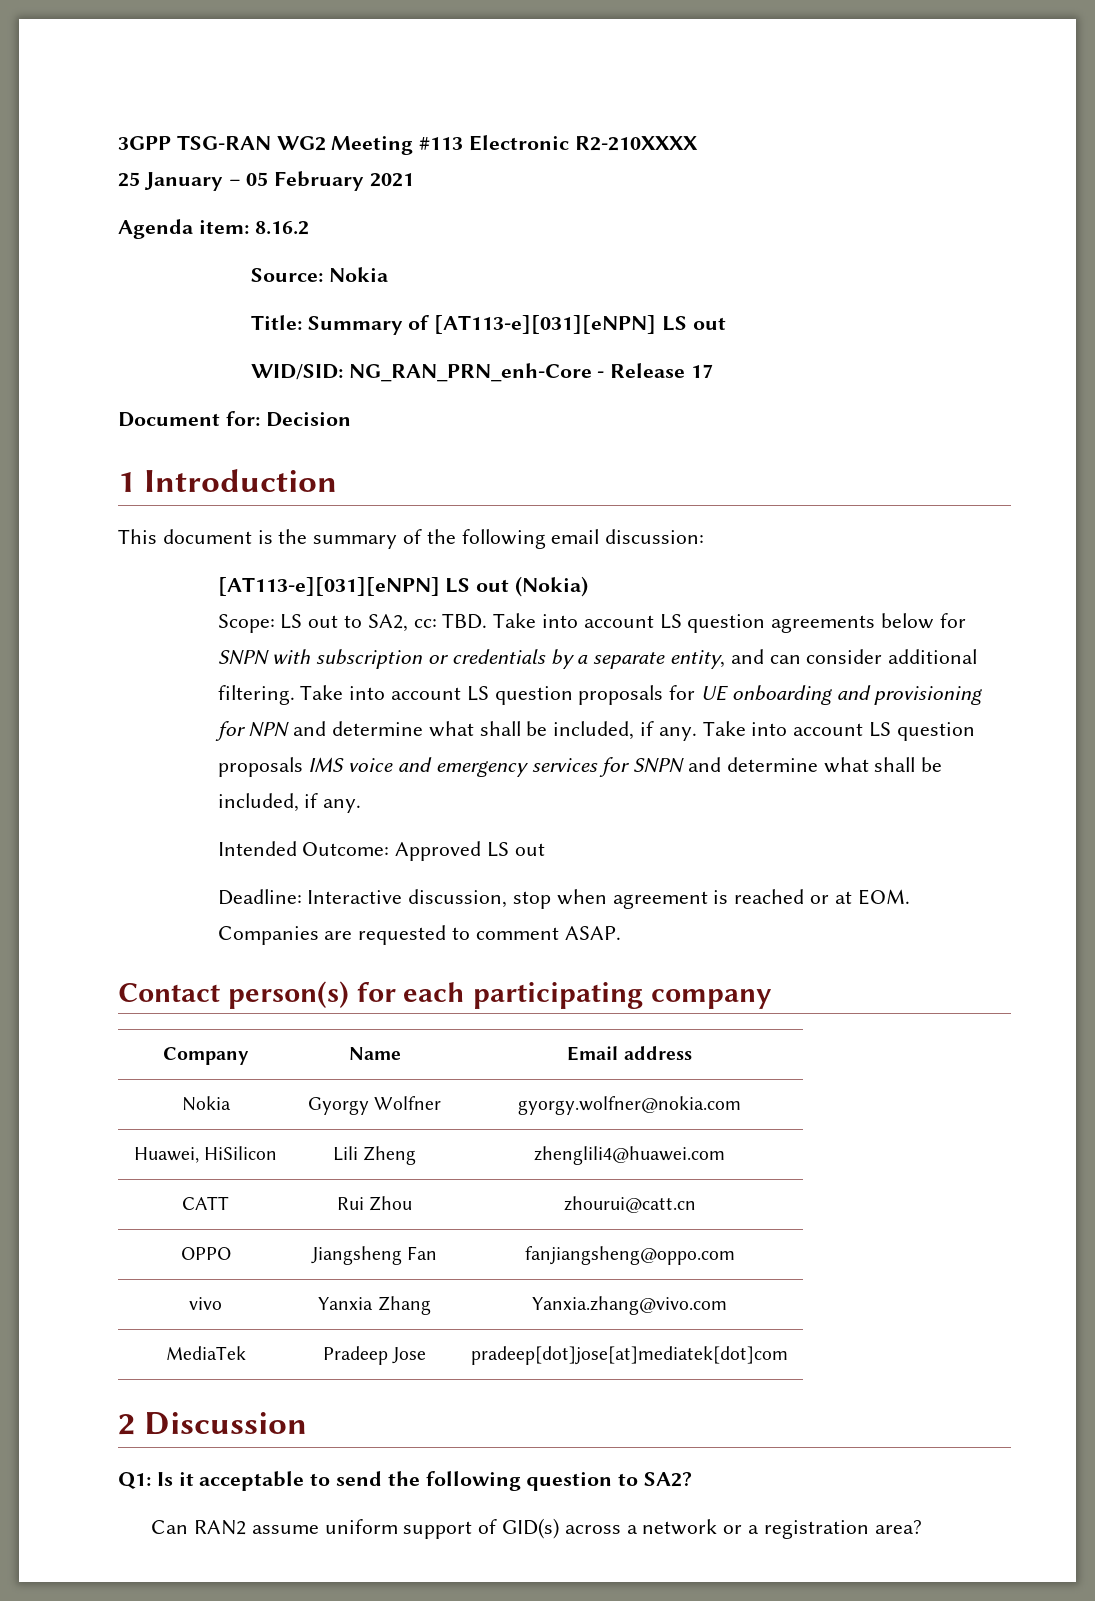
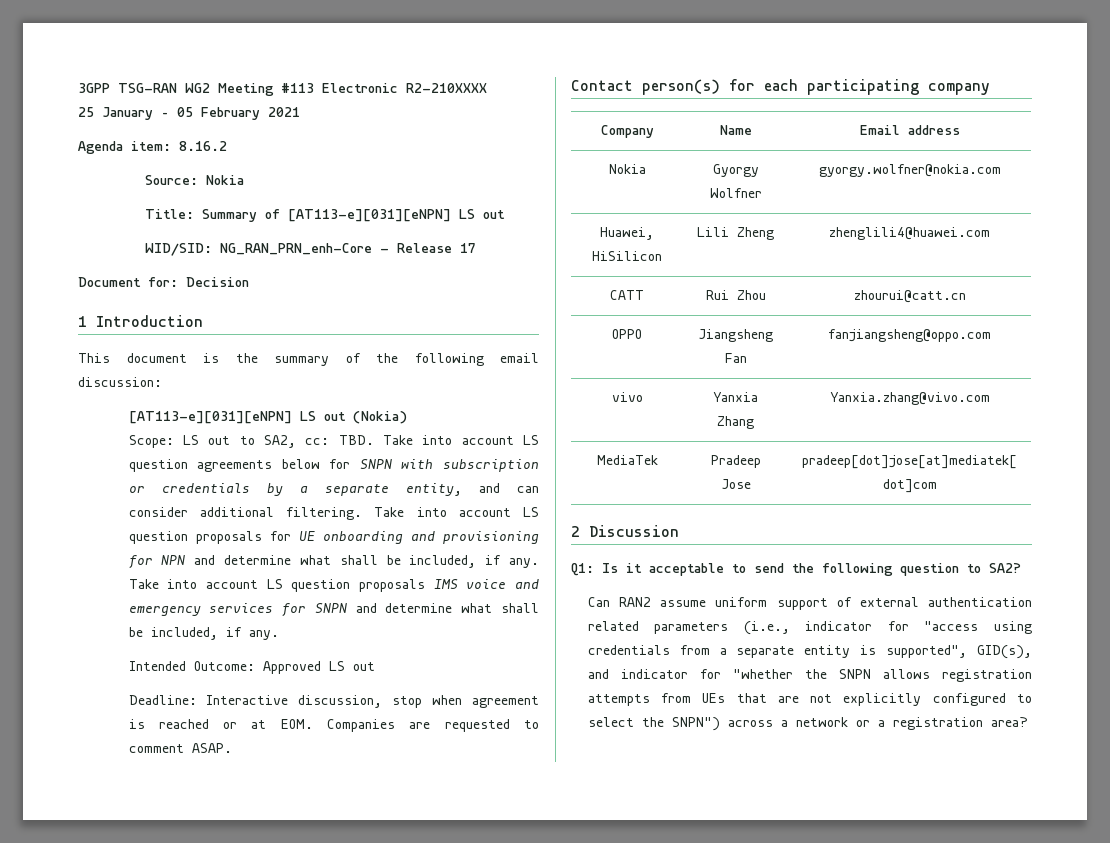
- Can RAN2 assume uniform support of GID(s) across a network or a registration area?
+ Can RAN2 assume uniform support of external authentication related parameters (i.e., indicator for "access using credentials from a separate entity is supported", GID(s), and indicator for "whether the SNPN allows registration attempts from UEs that are not explicitly configured to select the SNPN") across a network or a registration area?

